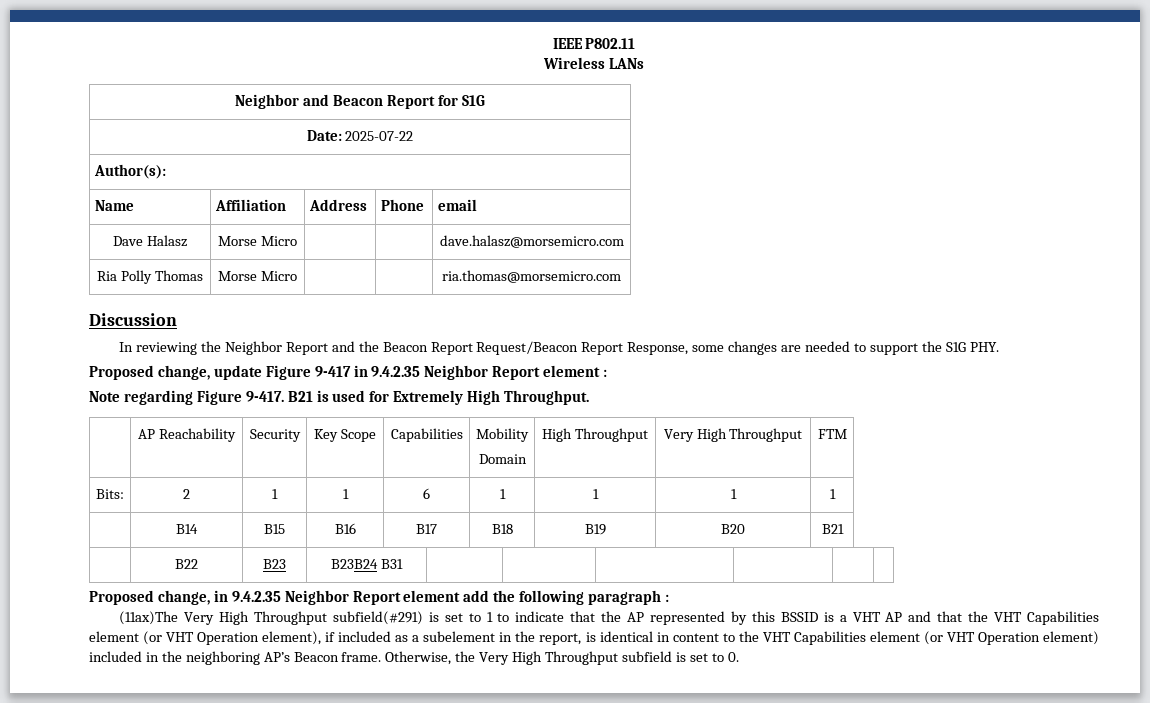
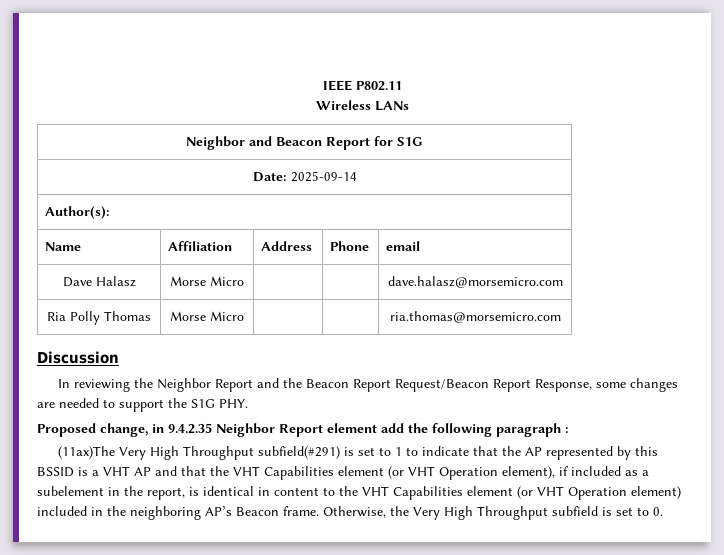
- Date: 2025-07-22
+ Date: 2025-09-14
- Proposed change, update Figure 9-417 in 9.4.2.35 Neighbor Report element :
- Note regarding Figure 9-417. B21 is used for Extremely High Throughput.
- | AP Reachability | Security | Key Scope | Capabilities | Mobility
- Domain | High Throughput | Very High Throughput | FTM
- Bits: | 2 | 1 | 1 | 6 | 1 | 1 | 1 | 1
- | B14 | B15 | B16 | B17 | B18 | B19 | B20 | B21
- | B22 | B23 | B23B24 B31 | | | | | |

